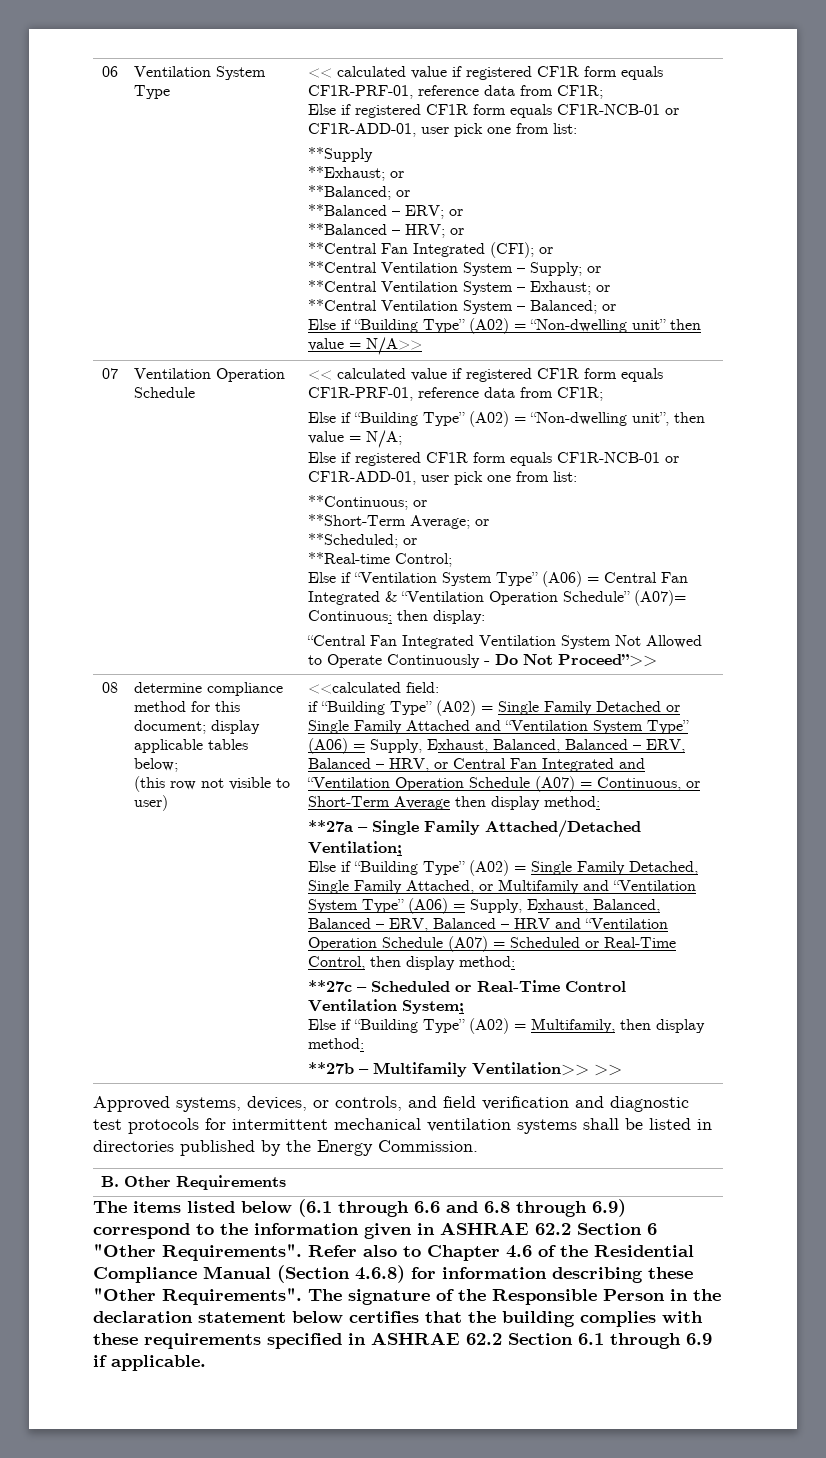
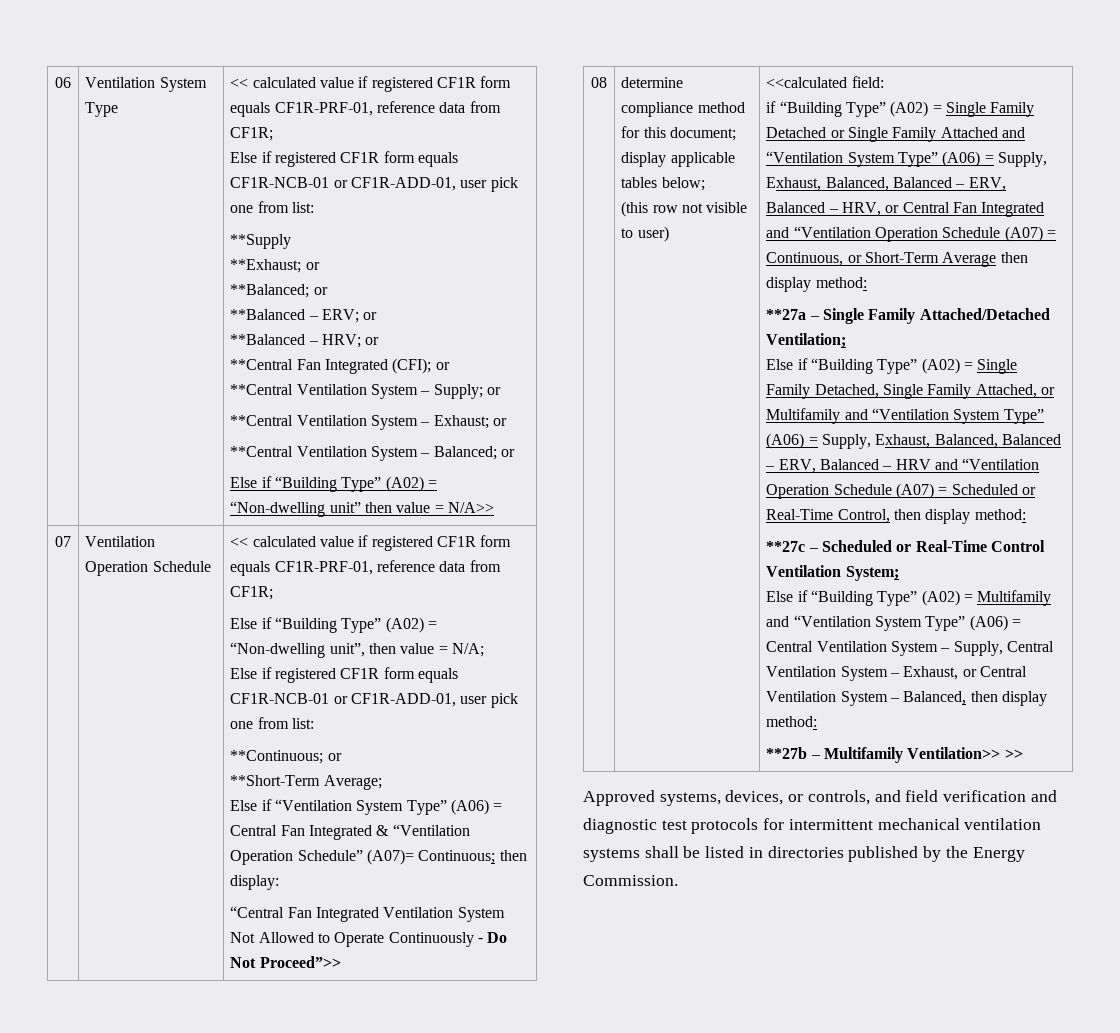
- **Short-Term Average; or
- **Scheduled; or
- **Real-time Control;
+ **Short-Term Average;
- Else if “Building Type” (A02) = Multifamily, then display method:
+ Else if “Building Type” (A02) = Multifamily and “Ventilation System Type” (A06) = Central Ventilation System – Supply, Central Ventilation System – Exhaust, or Central Ventilation System – Balanced, then display method:
- B. Other Requirements
- The items listed below (6.1 through 6.6 and 6.8 through 6.9) correspond to the information given in ASHRAE 62.2 Section 6 "Other Requirements". Refer also to Chapter 4.6 of the Residential Compliance Manual (Section 4.6.8) for information describing these "Other Requirements". The signature of the Responsible Person in the declaration statement below certifies that the building complies with these requirements specified in ASHRAE 62.2 Section 6.1 through 6.9 if applicable.

